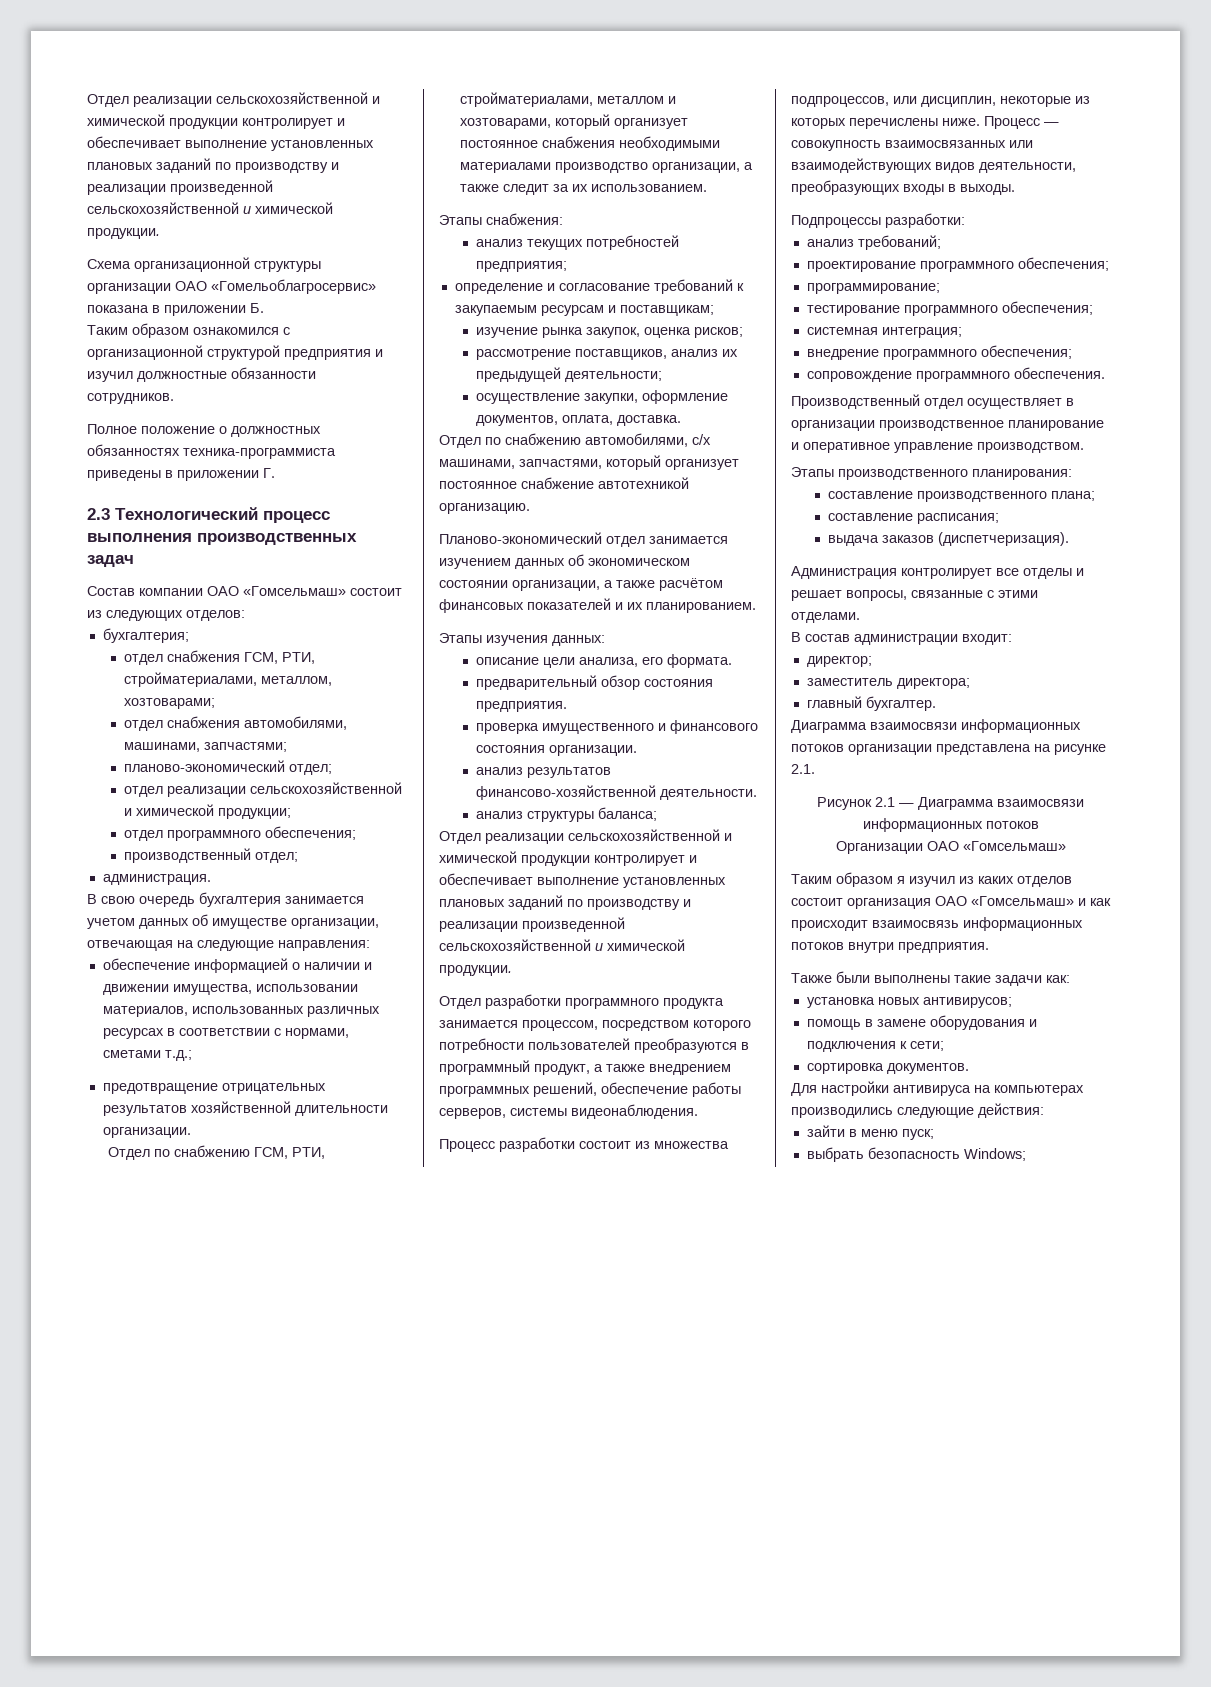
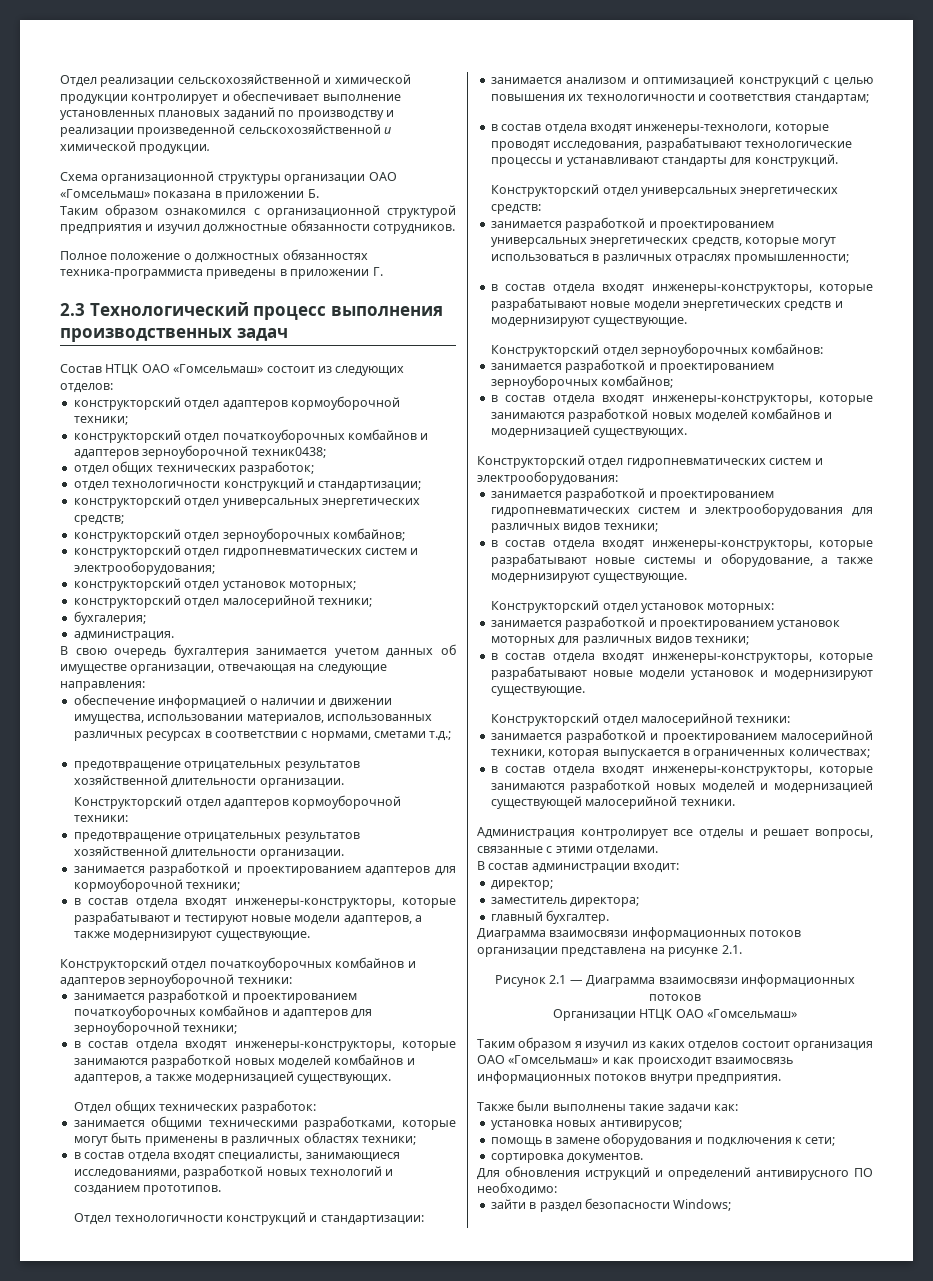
- Схема организационной структуры организации ОАО «Гомельоблагросервис» показана в приложении Б.
+ Схема организационной структуры организации ОАО «Гомсельмаш» показана в приложении Б.
- Состав компании ОАО «Гомсельмаш» состоит из следующих отделов:
+ Состав НТЦК ОАО «Гомсельмаш» состоит из следующих отделов:
- бухгалтерия;
- отдел снабжения ГСМ, РТИ, стройматериалами, металлом, хозтоварами;
- отдел снабжения автомобилями, машинами, запчастями;
- планово-экономический отдел;
- отдел реализации сельскохозяйственной и химической продукции;
- отдел программного обеспечения;
- производственный отдел;
+ конструкторский отдел адаптеров кормоуборочной техники;
+ конструкторский отдел початкоуборочных комбайнов и адаптеров зерноуборочной техник0438;
+ отдел общих технических разработок;
+ отдел технологичности конструкций и стандартизации;
+ конструкторский отдел универсальных энергетических средств;
+ конструкторский отдел зерноуборочных комбайнов;
+ конструкторский отдел гидропневматических систем и электрооборудования;
+ конструкторский отдел установок моторных;
+ конструкторский отдел малосерийной техники;
+ бухгалерия;
- Отдел по снабжению ГСМ, РТИ, стройматериалами, металлом и хозтоварами, который организует постоянное снабжения необходимыми материалами производство организации, а также следит за их использованием.
- Этапы снабжения:
- анализ текущих потребностей предприятия;
- определение и согласование требований к закупаемым ресурсам и поставщикам;
- изучение рынка закупок, оценка рисков;
- рассмотрение поставщиков, анализ их предыдущей деятельности;
- осуществление закупки, оформление документов, оплата, доставка.
- Отдел по снабжению автомобилями, с/х машинами, запчастями, который организует постоянное снабжение автотехникой организацию.
- Планово-экономический отдел занимается изучением данных об экономическом состоянии организации, а также расчётом финансовых показателей и их планированием.
- Этапы изучения данных:
- описание цели анализа, его формата.
- предварительный обзор состояния предприятия.
- проверка имущественного и финансового состояния организации.
- анализ результатов финансово-хозяйственной деятельности.
- анализ структуры баланса;
- Отдел реализации сельскохозяйственной и химической продукции контролирует и обеспечивает выполнение установленных плановых заданий по производству и реализации произведенной сельскохозяйственной и химической продукции.
- Отдел разработки программного продукта занимается процессом, посредством которого потребности пользователей преобразуются в программный продукт, а также внедрением программных решений, обеспечение работы серверов, системы видеонаблюдения.
- Процесс разработки состоит из множества подпроцессов, или дисциплин, некоторые из которых перечислены ниже. Процесс — совокупность взаимосвязанных или взаимодействующих видов деятельности, преобразующих входы в выходы.
- Подпроцессы разработки:
- анализ требований;
- проектирование программного обеспечения;
- программирование;
- тестирование программного обеспечения;
- системная интеграция;
- внедрение программного обеспечения;
- сопровождение программного обеспечения.
- Производственный отдел осуществляет в организации производственное планирование и оперативное управление производством.
- Этапы производственного планирования:
- составление производственного плана;
- составление расписания;
- выдача заказов (диспетчеризация).
+ Конструкторский отдел адаптеров кормоуборочной техники:
+ предотвращение отрицательных результатов хозяйственной длительности организации.
+ занимается разработкой и проектированием адаптеров для кормоуборочной техники;
+ в состав отдела входят инженеры-конструкторы, которые разрабатывают и тестируют новые модели адаптеров, а также модернизируют существующие.
+ Конструкторский отдел початкоуборочных комбайнов и адаптеров зерноуборочной техники:
+ занимается разработкой и проектированием початкоуборочных комбайнов и адаптеров для зерноуборочной техники;
+ в состав отдела входят инженеры-конструкторы, которые занимаются разработкой новых моделей комбайнов и адаптеров, а также модернизацией существующих.
+ Отдел общих технических разработок:
+ занимается общими техническими разработками, которые могут быть применены в различных областях техники;
+ в состав отдела входят специалисты, занимающиеся исследованиями, разработкой новых технологий и созданием прототипов.
+ Отдел технологичности конструкций и стандартизации:
+ занимается анализом и оптимизацией конструкций с целью повышения их технологичности и соответствия стандартам;
+ в состав отдела входят инженеры-технологи, которые проводят исследования, разрабатывают технологические процессы и устанавливают стандарты для конструкций.
+ Конструкторский отдел универсальных энергетических средств:
+ занимается разработкой и проектированием универсальных энергетических средств, которые могут использоваться в различных отраслях промышленности;
+ в состав отдела входят инженеры-конструкторы, которые разрабатывают новые модели энергетических средств и модернизируют существующие.
+ Конструкторский отдел зерноуборочных комбайнов:
+ занимается разработкой и проектированием зерноуборочных комбайнов;
+ в состав отдела входят инженеры-конструкторы, которые занимаются разработкой новых моделей комбайнов и модернизацией существующих.
+ Конструкторский отдел гидропневматических систем и электрооборудования:
+ занимается разработкой и проектированием гидропневматических систем и электрооборудования для различных видов техники;
+ в состав отдела входят инженеры-конструкторы, которые разрабатывают новые системы и оборудование, а также модернизируют существующие.
+ Конструкторский отдел установок моторных:
+ занимается разработкой и проектированием установок моторных для различных видов техники;
+ в состав отдела входят инженеры-конструкторы, которые разрабатывают новые модели установок и модернизируют существующие.
+ Конструкторский отдел малосерийной техники:
+ занимается разработкой и проектированием малосерийной техники, которая выпускается в ограниченных количествах;
+ в состав отдела входят инженеры-конструкторы, которые занимаются разработкой новых моделей и модернизацией существующей малосерийной техники.
- Организации ОАО «Гомсельмаш»
+ Организации НТЦК ОАО «Гомсельмаш»
- Для настройки антивируса на компьютерах производились следующие действия:
- зайти в меню пуск;
- выбрать безопасность Windows;
+ Для обновления иструкций и определений антивирусного ПО необходимо:
+ зайти в раздел безопасности Windows;

